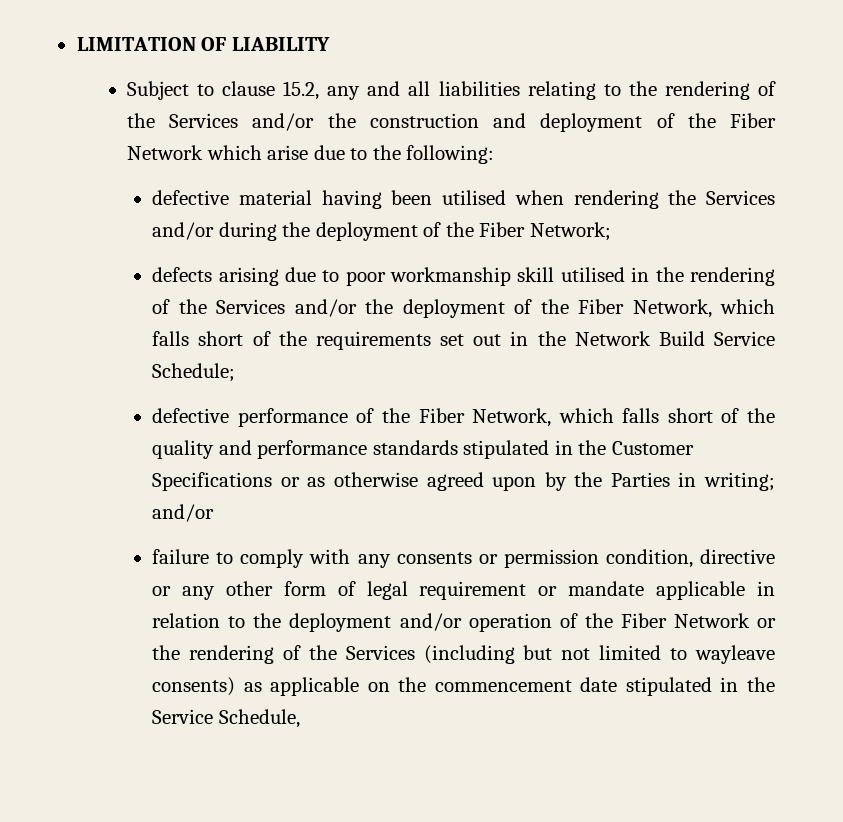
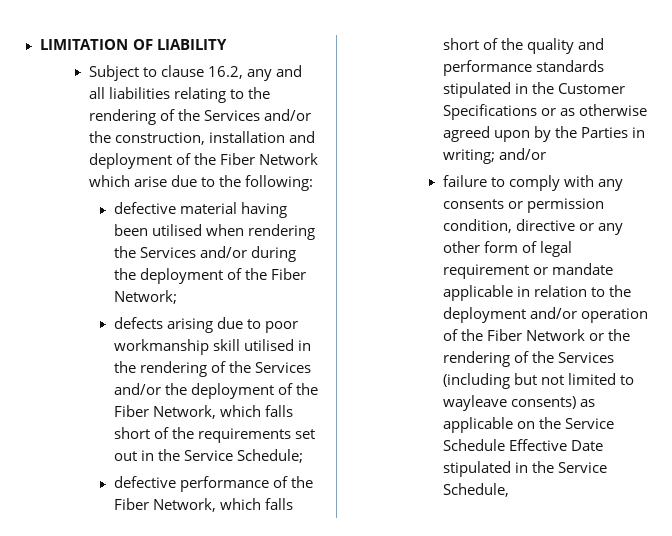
- Subject to clause 15.2, any and all liabilities relating to the rendering of the Services and/or the construction and deployment of the Fiber Network which arise due to the following:
+ Subject to clause 16.2, any and all liabilities relating to the rendering of the Services and/or the construction, installation and deployment of the Fiber Network which arise due to the following:
- defects arising due to poor workmanship skill utilised in the rendering of the Services and/or the deployment of the Fiber Network, which falls short of the requirements set out in the Network Build Service Schedule;
+ defects arising due to poor workmanship skill utilised in the rendering of the Services and/or the deployment of the Fiber Network, which falls short of the requirements set out in the Service Schedule;
- failure to comply with any consents or permission condition, directive or any other form of legal requirement or mandate applicable in relation to the deployment and/or operation of the Fiber Network or the rendering of the Services (including but not limited to wayleave consents) as applicable on the commencement date stipulated in the Service Schedule,
+ failure to comply with any consents or permission condition, directive or any other form of legal requirement or mandate applicable in relation to the deployment and/or operation of the Fiber Network or the rendering of the Services (including but not limited to wayleave consents) as applicable on the Service Schedule Effective Date stipulated in the Service Schedule,

